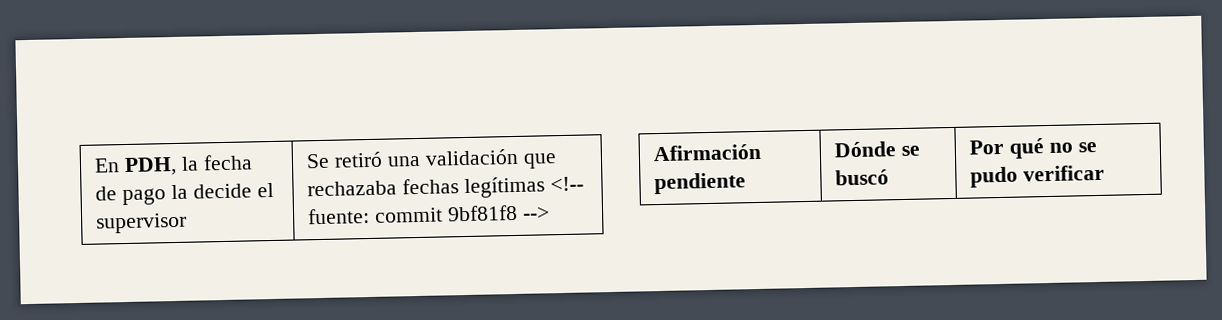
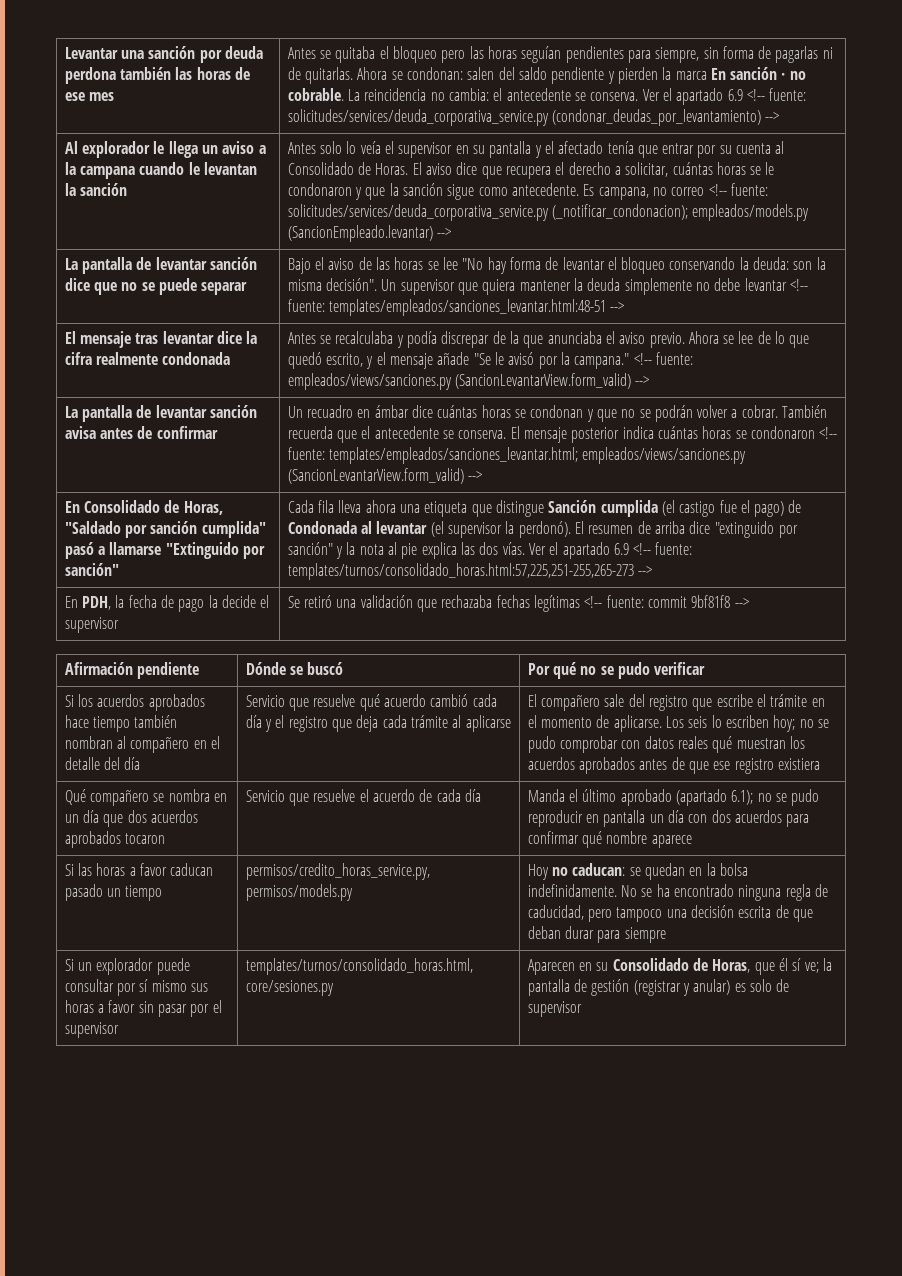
+ Levantar una sanción por deuda perdona también las horas de ese mes | Antes se quitaba el bloqueo pero las horas seguían pendientes para siempre, sin forma de pagarlas ni de quitarlas. Ahora se condonan: salen del saldo pendiente y pierden la marca En sanción · no cobrable. La reincidencia no cambia: el antecedente se conserva. Ver el apartado 6.9 <!-- fuente: solicitudes/services/deuda_corporativa_service.py (condonar_deudas_por_levantamiento) -->
+ Al explorador le llega un aviso a la campana cuando le levantan la sanción | Antes solo lo veía el supervisor en su pantalla y el afectado tenía que entrar por su cuenta al Consolidado de Horas. El aviso dice que recupera el derecho a solicitar, cuántas horas se le condonaron y que la sanción sigue como antecedente. Es campana, no correo <!-- fuente: solicitudes/services/deuda_corporativa_service.py (_notificar_condonacion); empleados/models.py (SancionEmpleado.levantar) -->
+ La pantalla de levantar sanción dice que no se puede separar | Bajo el aviso de las horas se lee "No hay forma de levantar el bloqueo conservando la deuda: son la misma decisión". Un supervisor que quiera mantener la deuda simplemente no debe levantar <!-- fuente: templates/empleados/sanciones_levantar.html:48-51 -->
+ El mensaje tras levantar dice la cifra realmente condonada | Antes se recalculaba y podía discrepar de la que anunciaba el aviso previo. Ahora se lee de lo que quedó escrito, y el mensaje añade "Se le avisó por la campana." <!-- fuente: empleados/views/sanciones.py (SancionLevantarView.form_valid) -->
+ La pantalla de levantar sanción avisa antes de confirmar | Un recuadro en ámbar dice cuántas horas se condonan y que no se podrán volver a cobrar. También recuerda que el antecedente se conserva. El mensaje posterior indica cuántas horas se condonaron <!-- fuente: templates/empleados/sanciones_levantar.html; empleados/views/sanciones.py (SancionLevantarView.form_valid) -->
+ En Consolidado de Horas, "Saldado por sanción cumplida" pasó a llamarse "Extinguido por sanción" | Cada fila lleva ahora una etiqueta que distingue Sanción cumplida (el castigo fue el pago) de Condonada al levantar (el supervisor la perdonó). El resumen de arriba dice "extinguido por sanción" y la nota al pie explica las dos vías. Ver el apartado 6.9 <!-- fuente: templates/turnos/consolidado_horas.html:57,225,251-255,265-273 -->
+ Si los acuerdos aprobados hace tiempo también nombran al compañero en el detalle del día | Servicio que resuelve qué acuerdo cambió cada día y el registro que deja cada trámite al aplicarse | El compañero sale del registro que escribe el trámite en el momento de aplicarse. Los seis lo escriben hoy; no se pudo comprobar con datos reales qué muestran los acuerdos aprobados antes de que ese registro existiera
+ Qué compañero se nombra en un día que dos acuerdos aprobados tocaron | Servicio que resuelve el acuerdo de cada día | Manda el último aprobado (apartado 6.1); no se pudo reproducir en pantalla un día con dos acuerdos para confirmar qué nombre aparece
+ Si las horas a favor caducan pasado un tiempo | permisos/credito_horas_service.py, permisos/models.py | Hoy no caducan: se quedan en la bolsa indefinidamente. No se ha encontrado ninguna regla de caducidad, pero tampoco una decisión escrita de que deban durar para siempre
+ Si un explorador puede consultar por sí mismo sus horas a favor sin pasar por el supervisor | templates/turnos/consolidado_horas.html, core/sesiones.py | Aparecen en su Consolidado de Horas, que él sí ve; la pantalla de gestión (registrar y anular) es solo de supervisor

